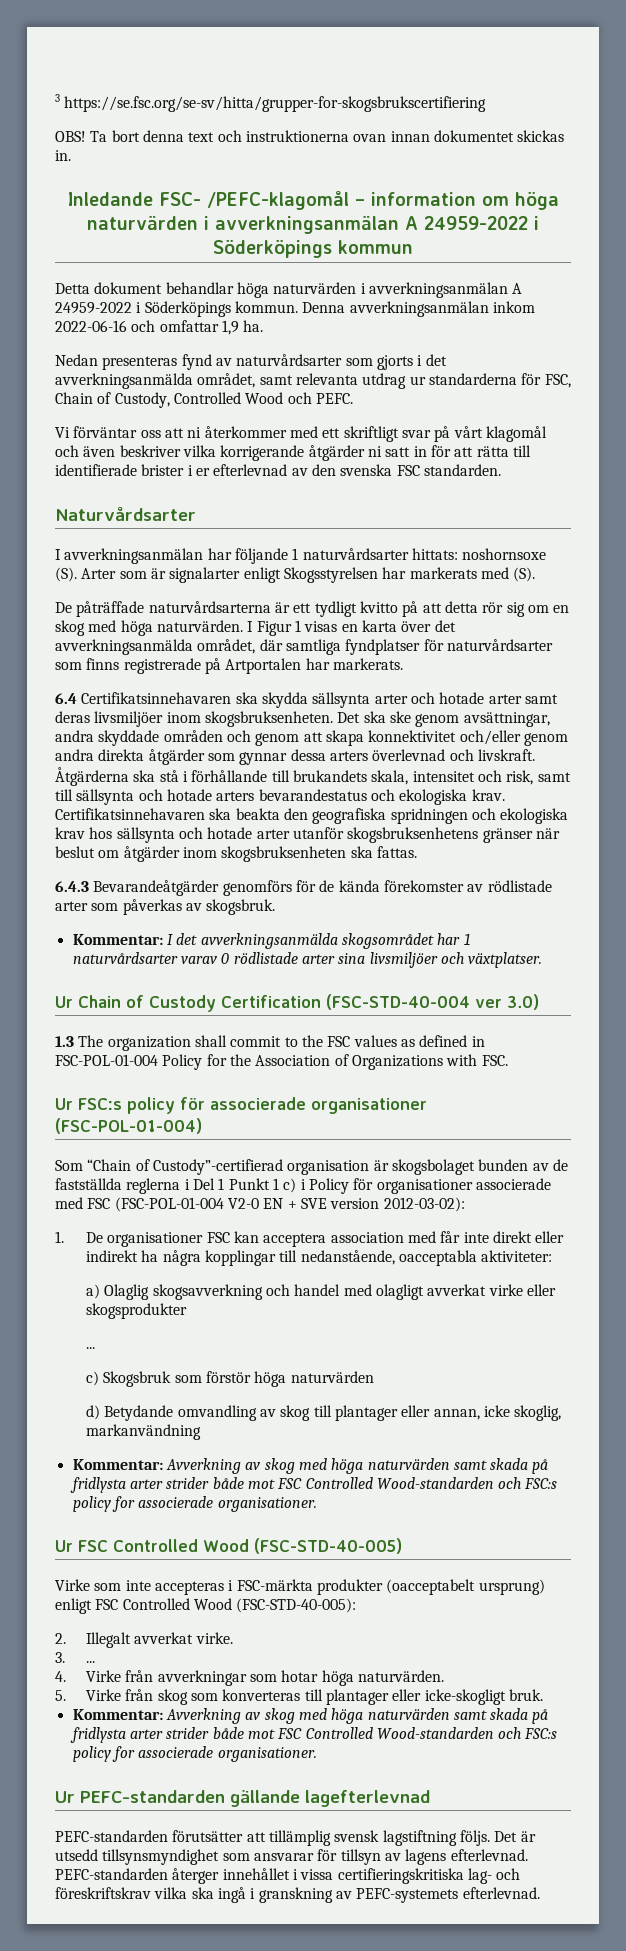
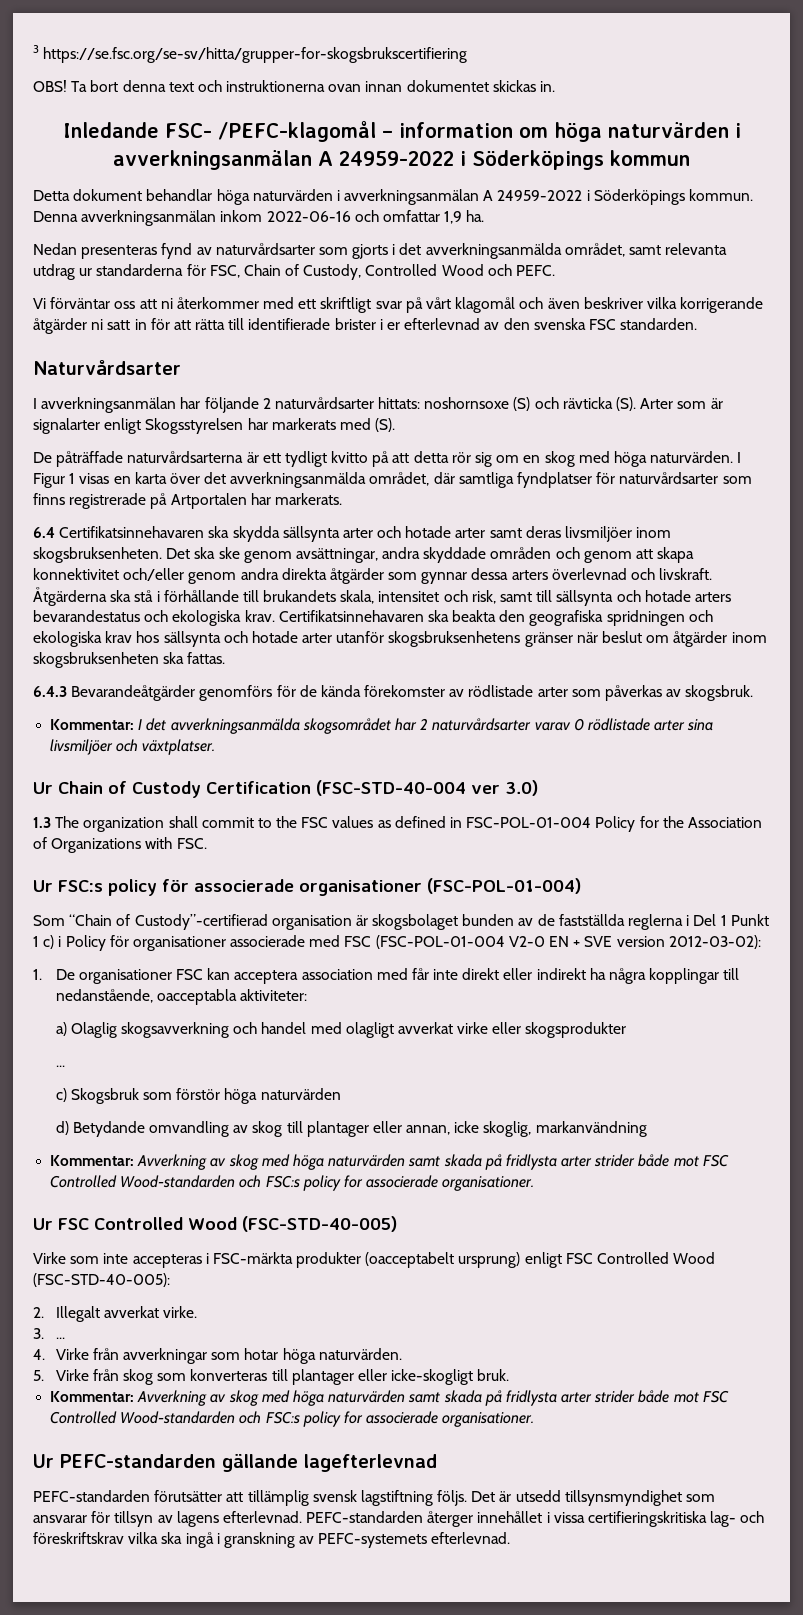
- I avverkningsanmälan har följande 1 naturvårdsarter hittats: noshornsoxe (S). Arter som är signalarter enligt Skogsstyrelsen har markerats med (S).
+ I avverkningsanmälan har följande 2 naturvårdsarter hittats: noshornsoxe (S) och rävticka (S). Arter som är signalarter enligt Skogsstyrelsen har markerats med (S).
- Kommentar: I det avverkningsanmälda skogsområdet har 1 naturvårdsarter varav 0 rödlistade arter sina livsmiljöer och växtplatser.
+ Kommentar: I det avverkningsanmälda skogsområdet har 2 naturvårdsarter varav 0 rödlistade arter sina livsmiljöer och växtplatser.

